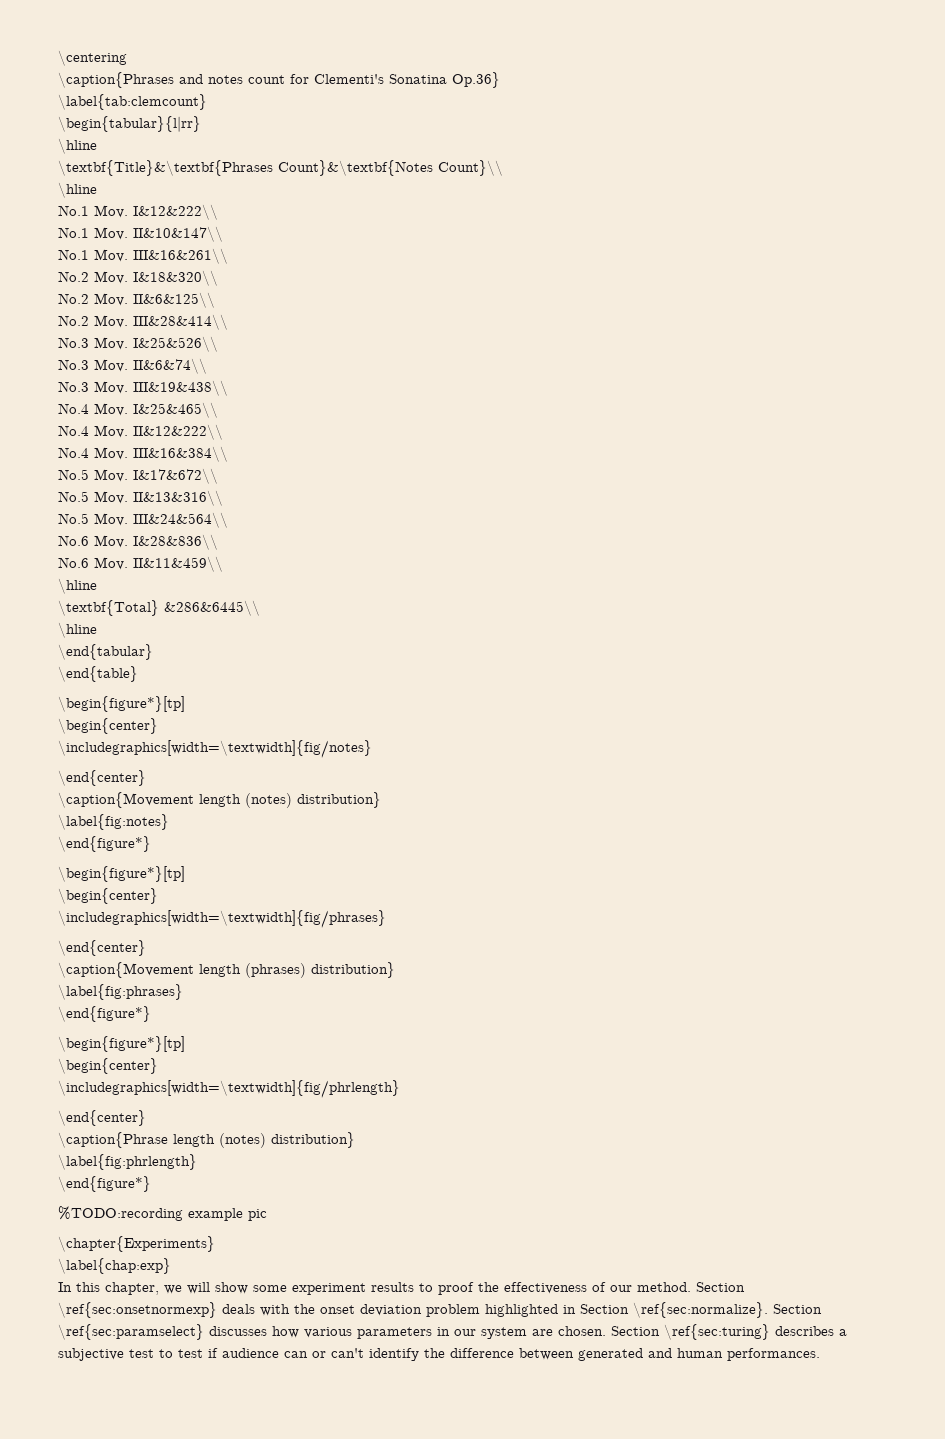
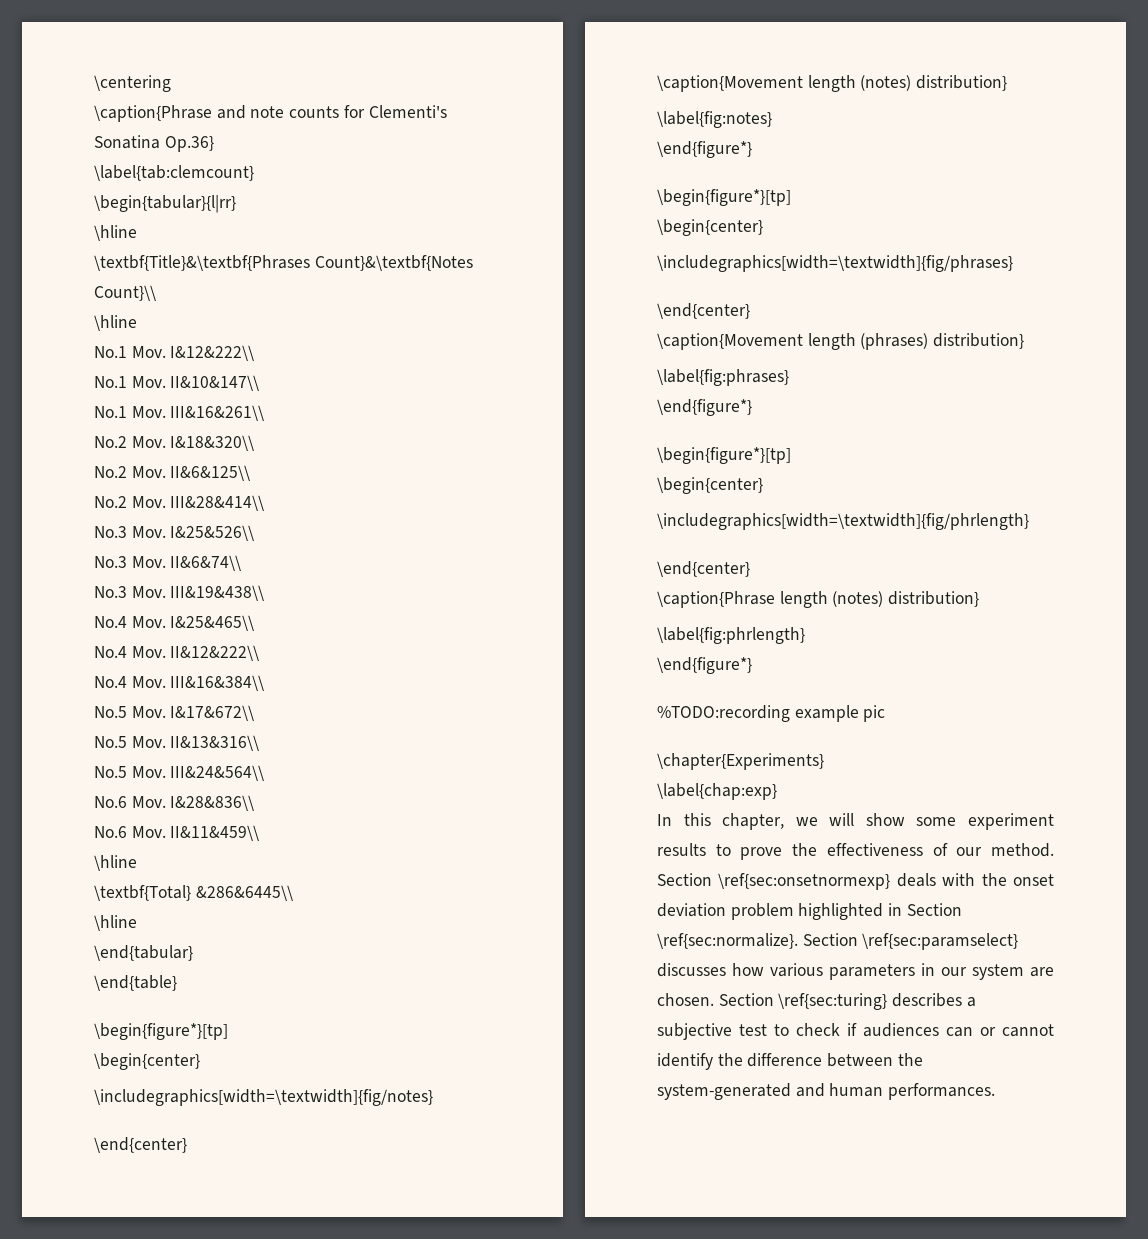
- \caption{Phrases and notes count for Clementi's Sonatina Op.36}
+ \caption{Phrase and note counts for Clementi's Sonatina Op.36}
- In this chapter, we will show some experiment results to proof the effectiveness of our method.
+ In this chapter, we will show some experiment results to prove the effectiveness of our method.
- Section \ref{sec:turing} describes a subjective test to test if audience can or can't identify the difference between generated and human performances.
+ Section \ref{sec:turing} describes a subjective test to check if audiences can or cannot identify the difference between the system-generated and human performances.

